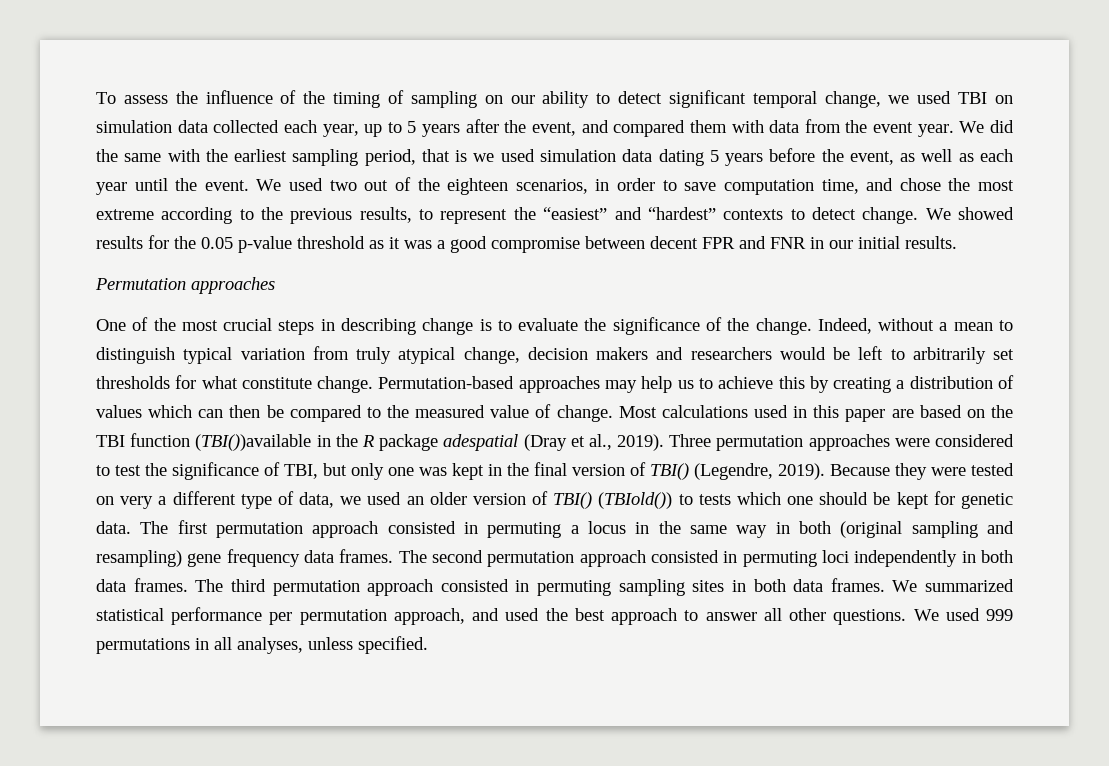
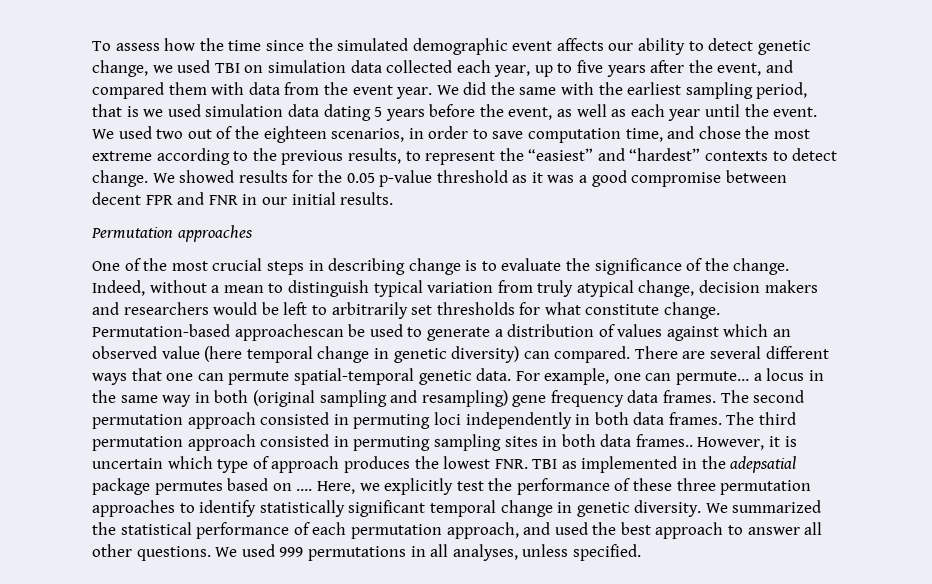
- To assess the influence of the timing of sampling on our ability to detect significant temporal change, we used TBI on simulation data collected each year, up to 5 years after the event, and compared them with data from the event year.
+ To assess how the time since the simulated demographic event affects our ability to detect genetic change, we used TBI on simulation data collected each year, up to five years after the event, and compared them with data from the event year.
- Permutation-based approaches may help us to achieve this by creating a distribution of values which can then be compared to the measured value of change. Most calculations used in this paper are based on the TBI function (TBI())available in the R package adespatial (Dray et al., 2019). Three permutation approaches were considered to test the significance of TBI, but only one was kept in the final version of TBI() (Legendre, 2019). Because they were tested on very a different type of data, we used an older version of TBI() (TBIold()) to tests which one should be kept for genetic data. The first permutation approach consisted in permuting a locus in the same way in both (original sampling and resampling) gene frequency data frames.
+ Permutation-based approachescan be used to generate a distribution of values against which an observed value (here temporal change in genetic diversity) can compared. There are several different ways that one can permute spatial-temporal genetic data. For example, one can permute… a locus in the same way in both (original sampling and resampling) gene frequency data frames.
- The third permutation approach consisted in permuting sampling sites in both data frames.
+ The third permutation approach consisted in permuting sampling sites in both data frames.. However, it is uncertain which type of approach produces the lowest FNR. TBI as implemented in the adepsatial package permutes based on …. Here, we explicitly test the performance of these three permutation approaches to identify statistically significant temporal change in genetic diversity.
- We summarized statistical performance per permutation approach, and used the best approach to answer all other questions.
+ We summarized the statistical performance of each permutation approach, and used the best approach to answer all other questions.

